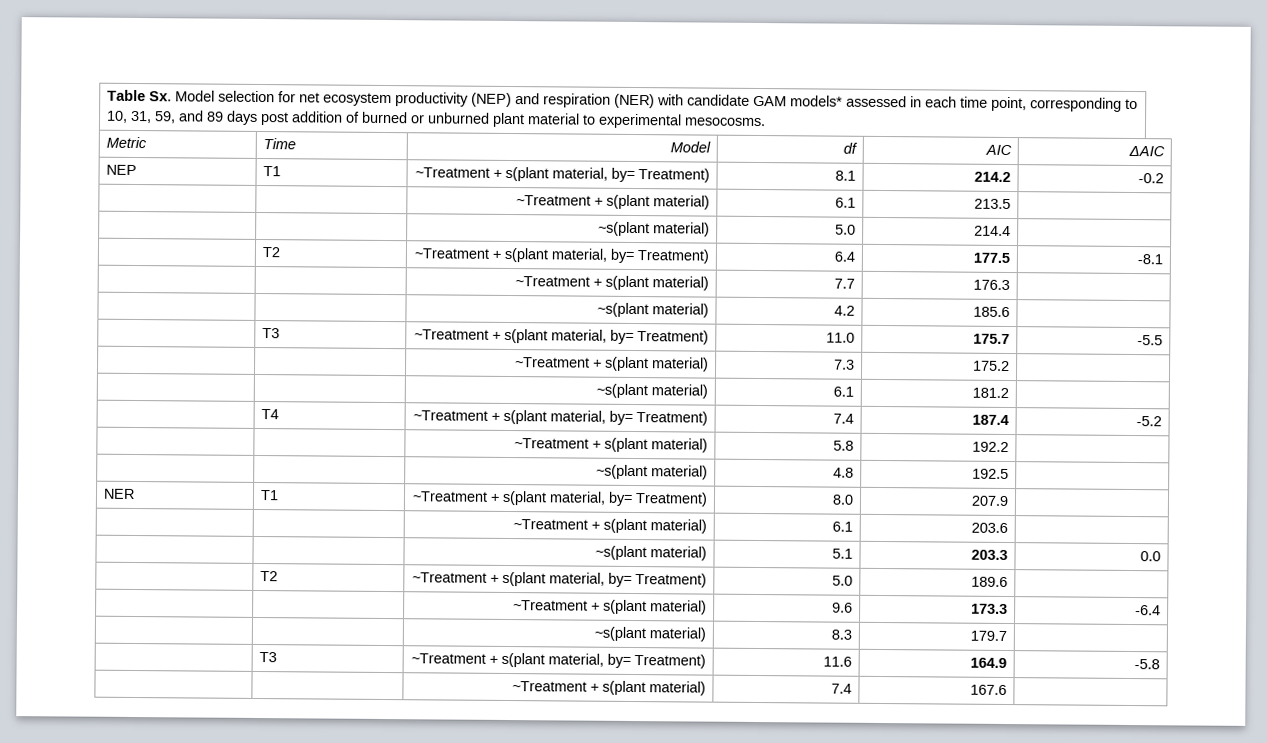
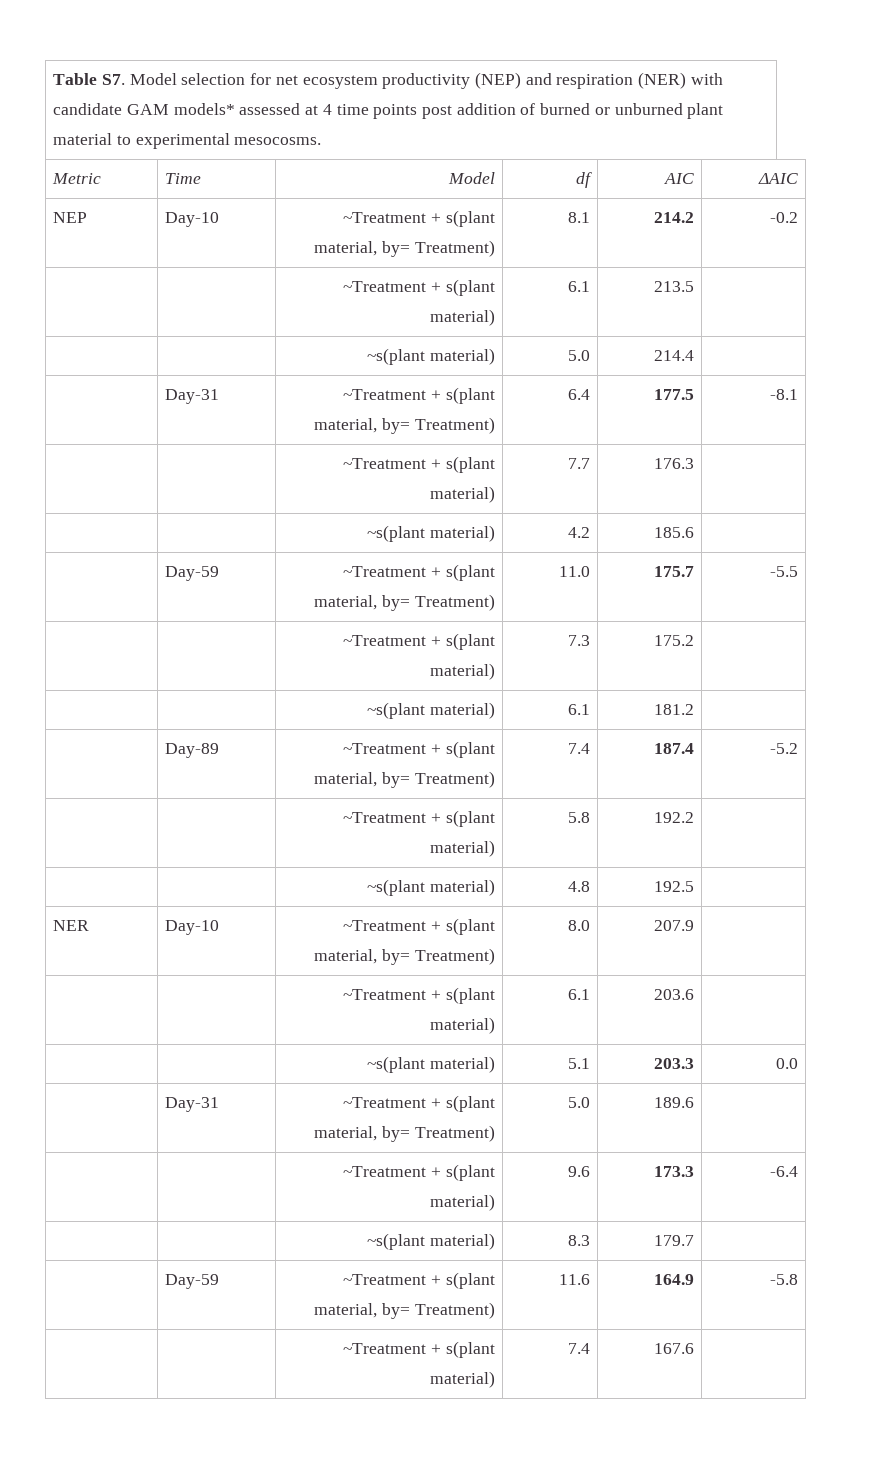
- Table Sx. Model selection for net ecosystem productivity (NEP) and respiration (NER) with candidate GAM models* assessed in each time point, corresponding to 10, 31, 59, and 89 days post addition of burned or unburned plant material to experimental mesocosms.
+ Table S7. Model selection for net ecosystem productivity (NEP) and respiration (NER) with candidate GAM models* assessed at 4 time points post addition of burned or unburned plant material to experimental mesocosms.
- NEP | T1 | ~Treatment + s(plant material, by= Treatment) | 8.1 | 214.2 | -0.2
+ NEP | Day-10 | ~Treatment + s(plant material, by= Treatment) | 8.1 | 214.2 | -0.2
- | T2 | ~Treatment + s(plant material, by= Treatment) | 6.4 | 177.5 | -8.1
+ | Day-31 | ~Treatment + s(plant material, by= Treatment) | 6.4 | 177.5 | -8.1
- | T3 | ~Treatment + s(plant material, by= Treatment) | 11.0 | 175.7 | -5.5
+ | Day-59 | ~Treatment + s(plant material, by= Treatment) | 11.0 | 175.7 | -5.5
- | T4 | ~Treatment + s(plant material, by= Treatment) | 7.4 | 187.4 | -5.2
+ | Day-89 | ~Treatment + s(plant material, by= Treatment) | 7.4 | 187.4 | -5.2
- NER | T1 | ~Treatment + s(plant material, by= Treatment) | 8.0 | 207.9 |
+ NER | Day-10 | ~Treatment + s(plant material, by= Treatment) | 8.0 | 207.9 |
- | T2 | ~Treatment + s(plant material, by= Treatment) | 5.0 | 189.6 |
+ | Day-31 | ~Treatment + s(plant material, by= Treatment) | 5.0 | 189.6 |
- | T3 | ~Treatment + s(plant material, by= Treatment) | 11.6 | 164.9 | -5.8
+ | Day-59 | ~Treatment + s(plant material, by= Treatment) | 11.6 | 164.9 | -5.8

